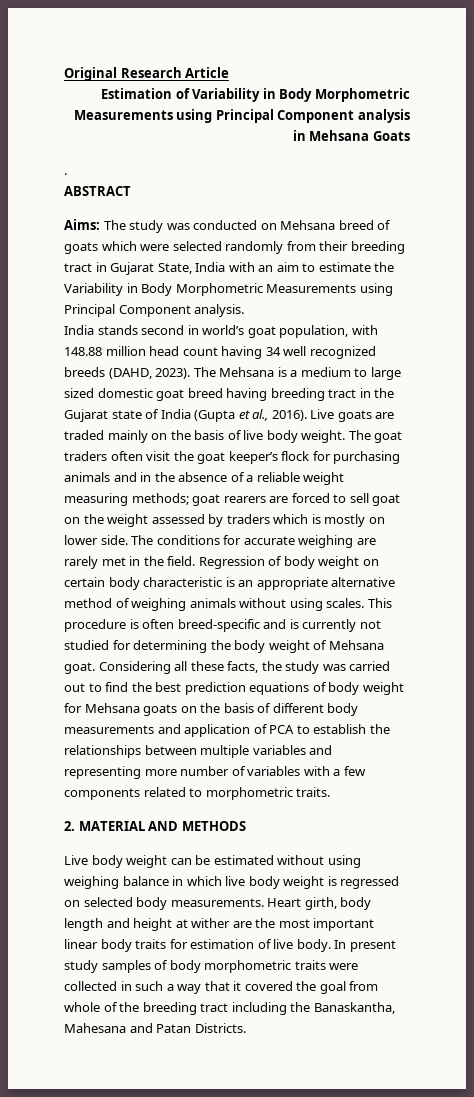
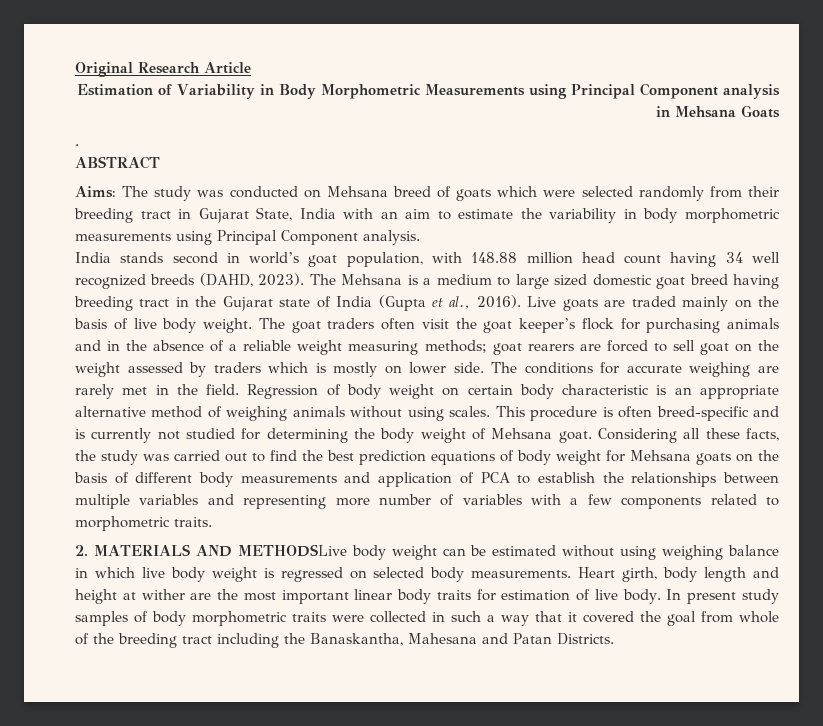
- Aims: The study was conducted on Mehsana breed of goats which were selected randomly from their breeding tract in Gujarat State, India with an aim to estimate the Variability in Body Morphometric Measurements using Principal Component analysis.
+ Aims: The study was conducted on Mehsana breed of goats which were selected randomly from their breeding tract in Gujarat State, India with an aim to estimate the variability in body morphometric measurements using Principal Component analysis.
- 2. MATERIAL AND METHODS
- Live body weight can be estimated without using weighing balance in which live body weight is regressed on selected body measurements.
+ 2. MATERIALS AND METHODSLive body weight can be estimated without using weighing balance in which live body weight is regressed on selected body measurements.

